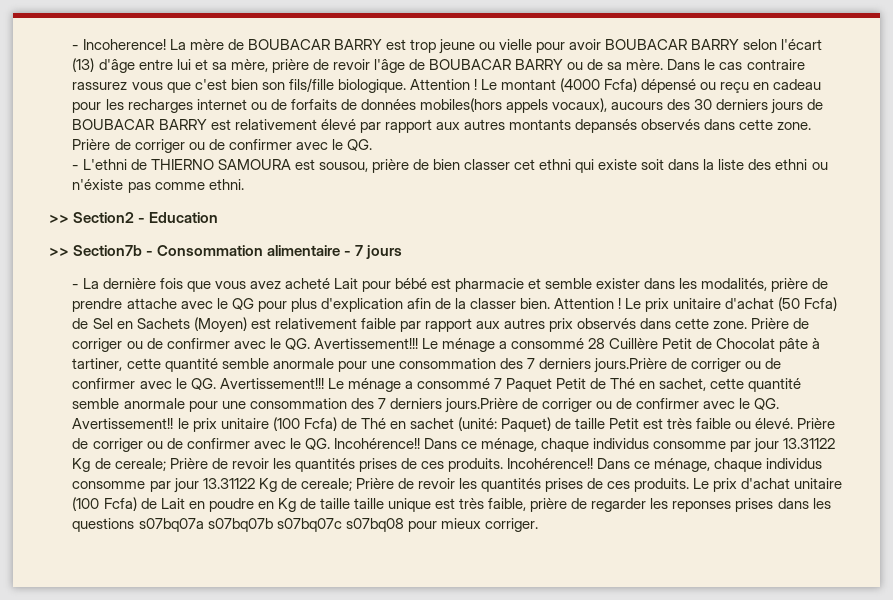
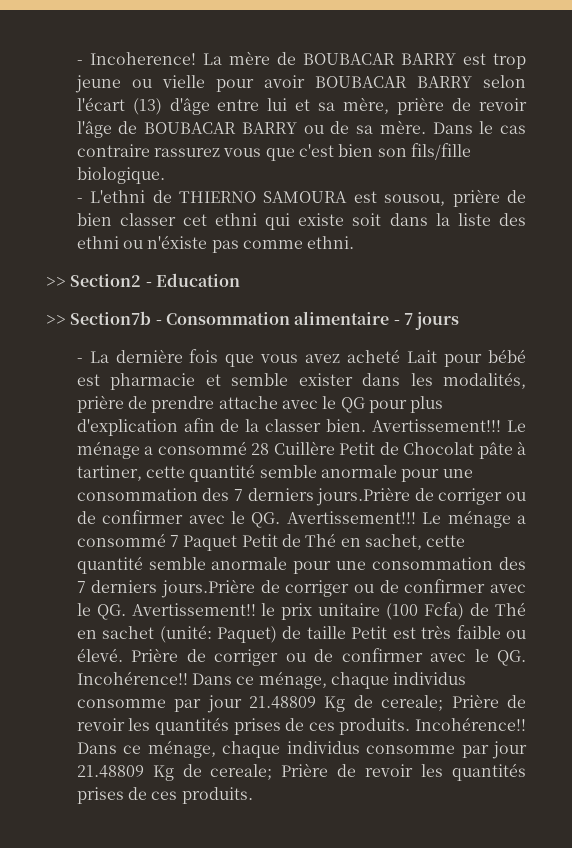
- Attention ! Le montant (4000 Fcfa) dépensé ou reçu en cadeau pour les recharges internet ou de forfaits de données mobiles(hors appels vocaux), aucours des 30 derniers jours de BOUBACAR BARRY est relativement élevé par rapport aux autres montants depansés observés dans cette zone. Prière de corriger ou de confirmer avec le QG.
- - La dernière fois que vous avez acheté Lait pour bébé est pharmacie et semble exister dans les modalités, prière de prendre attache avec le QG pour plus d'explication afin de la classer bien. Attention ! Le prix unitaire d'achat (50 Fcfa) de Sel en Sachets (Moyen) est relativement faible par rapport aux autres prix observés dans cette zone. Prière de corriger ou de confirmer avec le QG. Avertissement!!!
+ - La dernière fois que vous avez acheté Lait pour bébé est pharmacie et semble exister dans les modalités, prière de prendre attache avec le QG pour plus d'explication afin de la classer bien. Avertissement!!!
- Prière de corriger ou de confirmer avec le QG. Incohérence!! Dans ce ménage, chaque individus consomme par jour 13.31122 Kg de cereale; Prière de revoir les quantités prises de ces produits. Incohérence!! Dans ce ménage, chaque individus consomme par jour 13.31122 Kg de cereale; Prière de revoir les quantités prises de ces produits. Le prix d'achat unitaire (100 Fcfa) de Lait en poudre en Kg de taille taille unique est très faible, prière de regarder les reponses prises dans les questions s07bq07a s07bq07b s07bq07c s07bq08 pour mieux corriger.
+ Prière de corriger ou de confirmer avec le QG. Incohérence!! Dans ce ménage, chaque individus consomme par jour 21.48809 Kg de cereale; Prière de revoir les quantités prises de ces produits. Incohérence!! Dans ce ménage, chaque individus consomme par jour 21.48809 Kg de cereale; Prière de revoir les quantités prises de ces produits.

